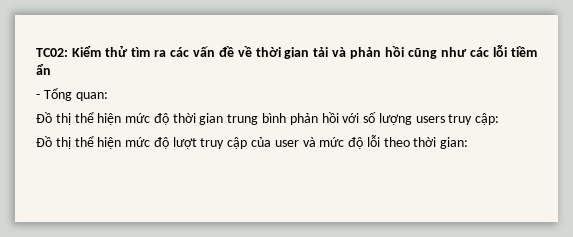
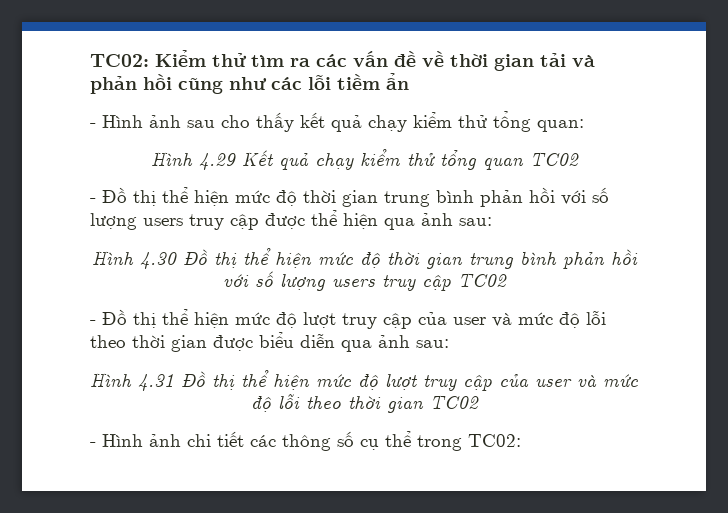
- - Tổng quan:
- Đồ thị thể hiện mức độ thời gian trung bình phản hồi với số lượng users truy cập:
- Đồ thị thể hiện mức độ lượt truy cập của user và mức độ lỗi theo thời gian:
+ - Hình ảnh sau cho thấy kết quả chạy kiểm thử tổng quan:
+ Hình 4.29 Kết quả chạy kiểm thử tổng quan TC02
+ - Đồ thị thể hiện mức độ thời gian trung bình phản hồi với số lượng users truy cập được thể hiện qua ảnh sau:
+ Hình 4.30 Đồ thị thể hiện mức độ thời gian trung bình phản hồi với số lượng users truy cập TC02
+ - Đồ thị thể hiện mức độ lượt truy cập của user và mức độ lỗi theo thời gian được biểu diễn qua ảnh sau:
+ Hình 4.31 Đồ thị thể hiện mức độ lượt truy cập của user và mức độ lỗi theo thời gian TC02
+ - Hình ảnh chi tiết các thông số cụ thể trong TC02:

